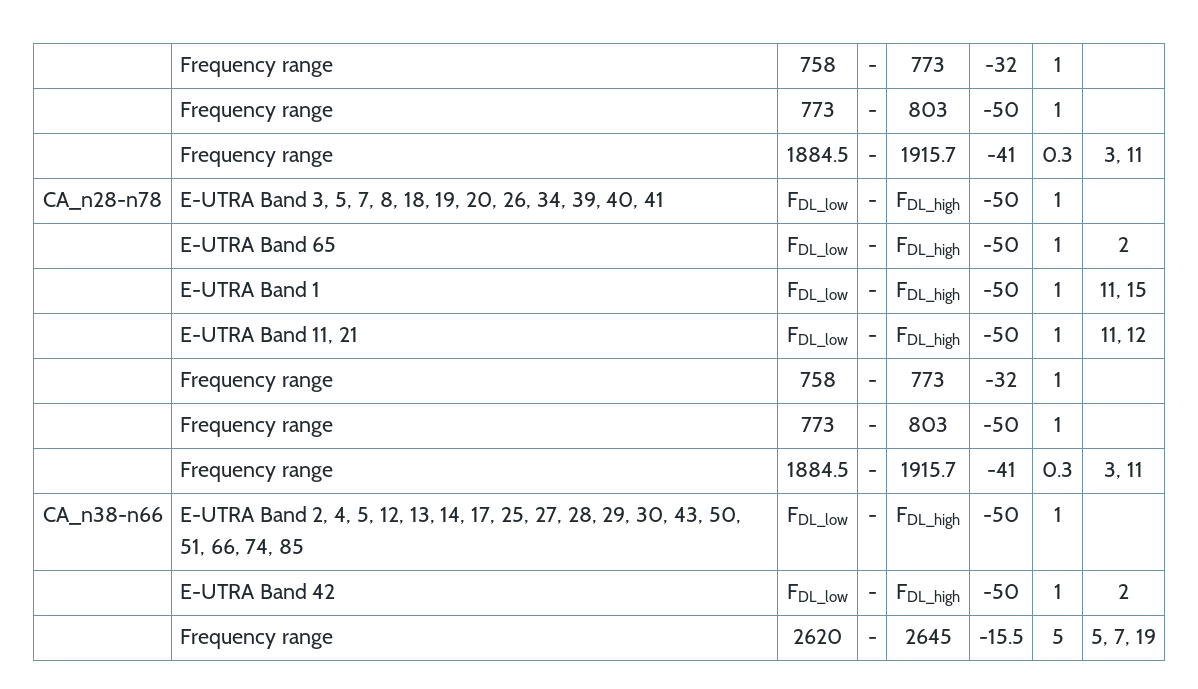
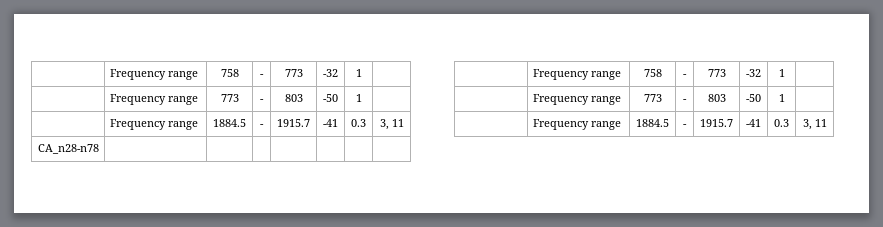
- CA_n28-n78 | E-UTRA Band 3, 5, 7, 8, 18, 19, 20, 26, 34, 39, 40, 41 | FDL_low | - | FDL_high | -50 | 1 |
- | E-UTRA Band 65 | FDL_low | - | FDL_high | -50 | 1 | 2
- | E-UTRA Band 1 | FDL_low | - | FDL_high | -50 | 1 | 11, 15
- | E-UTRA Band 11, 21 | FDL_low | - | FDL_high | -50 | 1 | 11, 12
+ CA_n28-n78 | | | | | | |
- CA_n38-n66 | E-UTRA Band 2, 4, 5, 12, 13, 14, 17, 25, 27, 28, 29, 30, 43, 50, 51, 66, 74, 85 | FDL_low | - | FDL_high | -50 | 1 |
- | E-UTRA Band 42 | FDL_low | - | FDL_high | -50 | 1 | 2
- | Frequency range | 2620 | - | 2645 | -15.5 | 5 | 5, 7, 19

